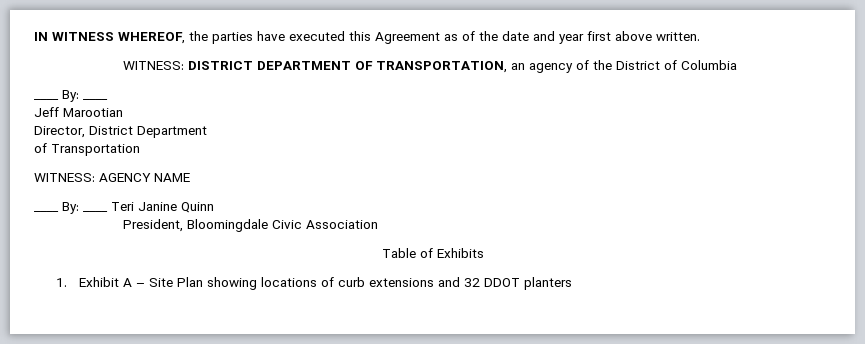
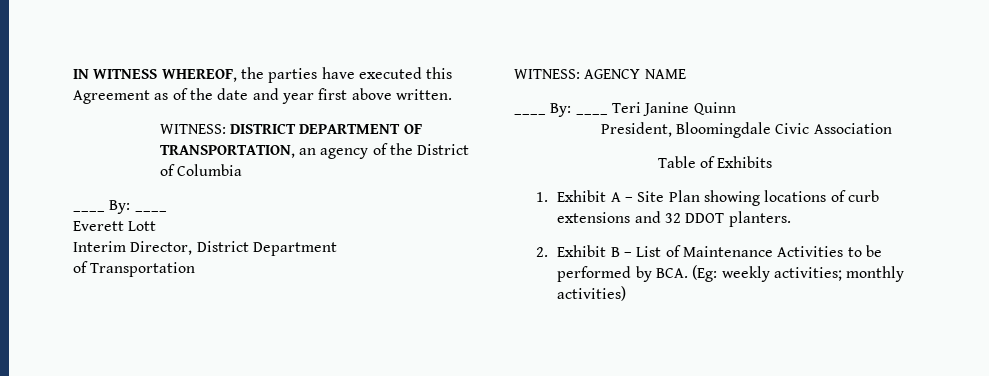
- Jeff Marootian
- Director, District Department
+ Everett Lott
+ Interim Director, District Department
- 1. Exhibit A – Site Plan showing locations of curb extensions and 32 DDOT planters
+ 1. Exhibit A – Site Plan showing locations of curb extensions and 32 DDOT planters.
+ 2. Exhibit B – List of Maintenance Activities to be performed by BCA. (Eg: weekly activities; monthly activities)

